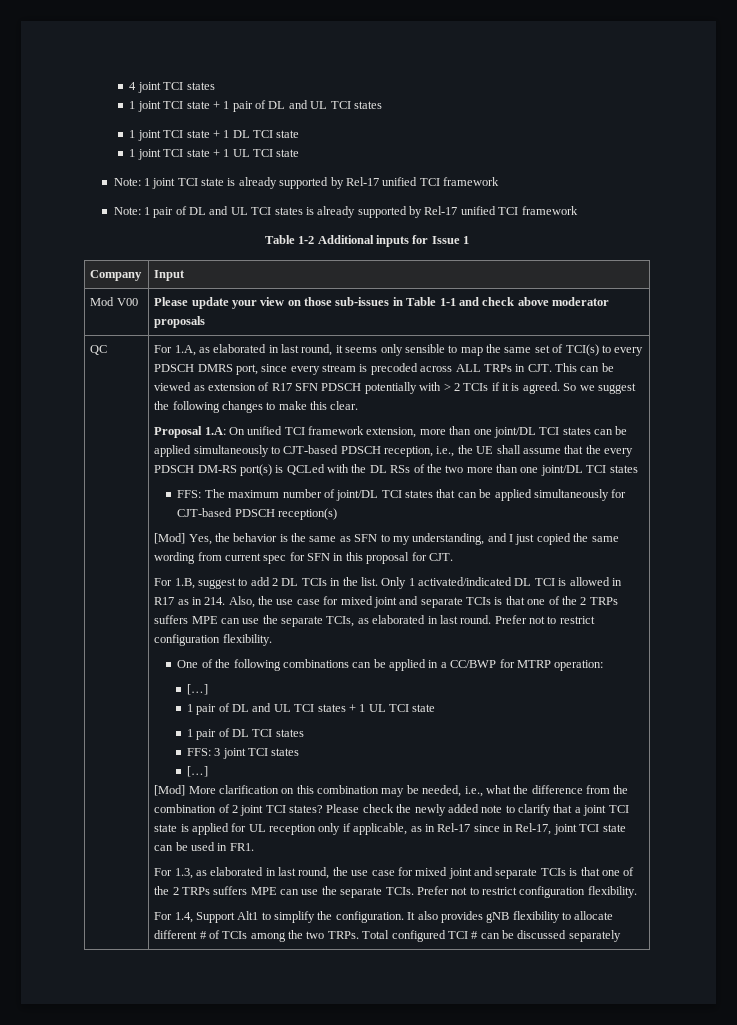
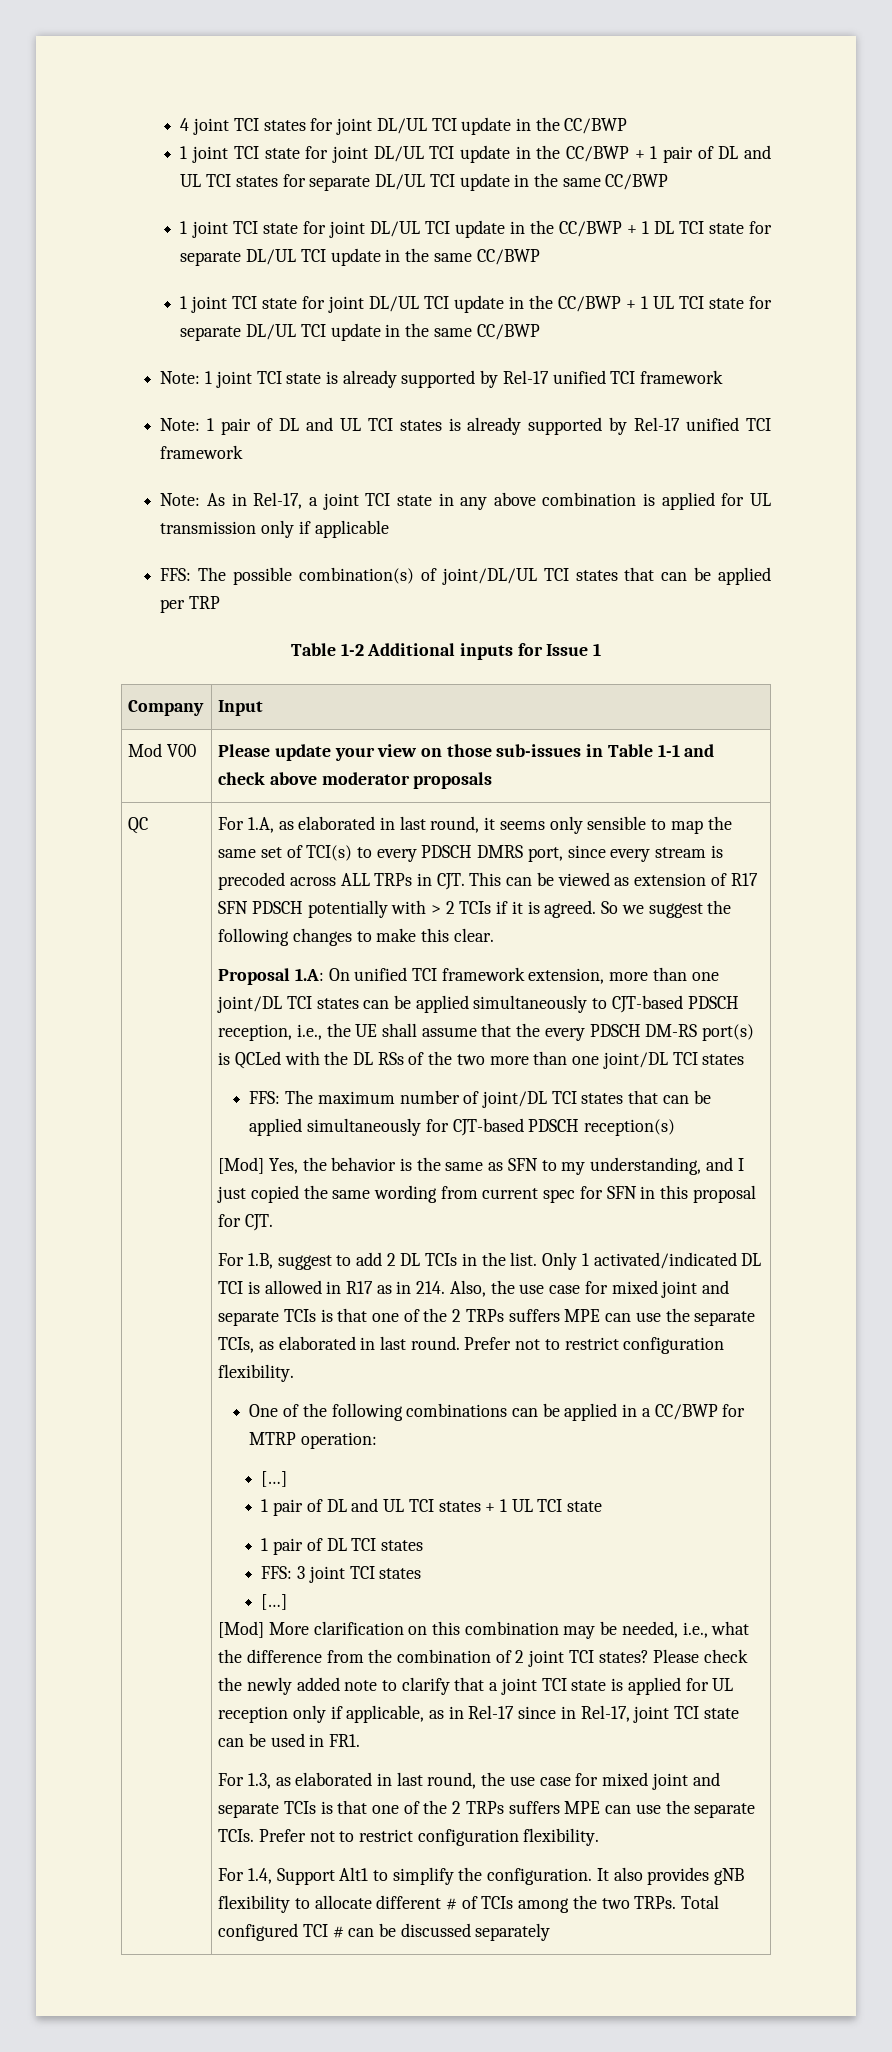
- 4 joint TCI states
- 1 joint TCI state + 1 pair of DL and UL TCI states
- 1 joint TCI state + 1 DL TCI state
- 1 joint TCI state + 1 UL TCI state
+ 4 joint TCI states for joint DL/UL TCI update in the CC/BWP
+ 1 joint TCI state for joint DL/UL TCI update in the CC/BWP + 1 pair of DL and UL TCI states for separate DL/UL TCI update in the same CC/BWP
+ 1 joint TCI state for joint DL/UL TCI update in the CC/BWP + 1 DL TCI state for separate DL/UL TCI update in the same CC/BWP
+ 1 joint TCI state for joint DL/UL TCI update in the CC/BWP + 1 UL TCI state for separate DL/UL TCI update in the same CC/BWP
+ Note: As in Rel-17, a joint TCI state in any above combination is applied for UL transmission only if applicable
+ FFS: The possible combination(s) of joint/DL/UL TCI states that can be applied per TRP

